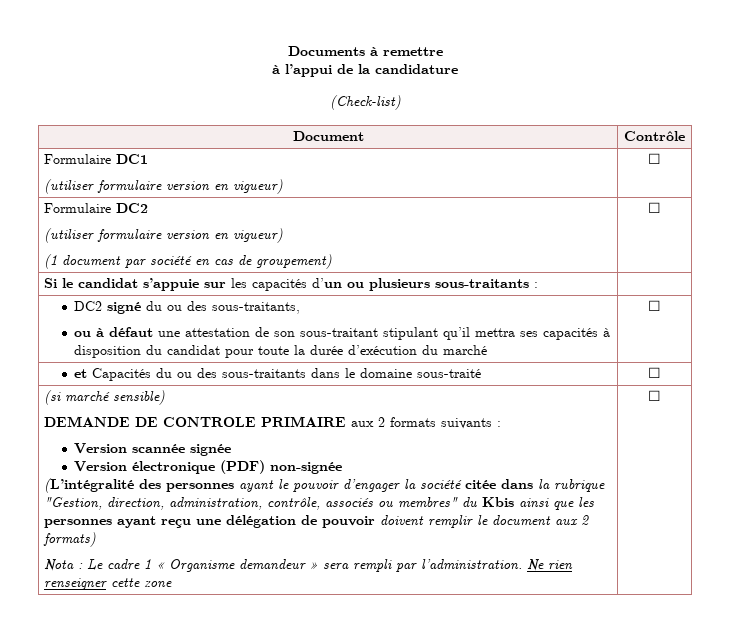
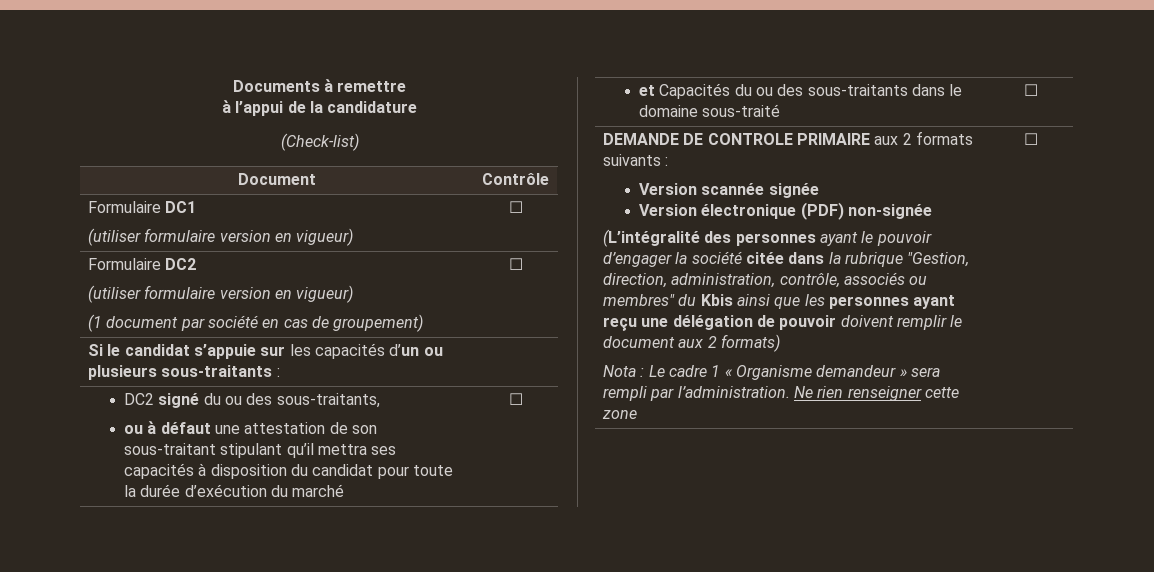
- (si marché sensible)

